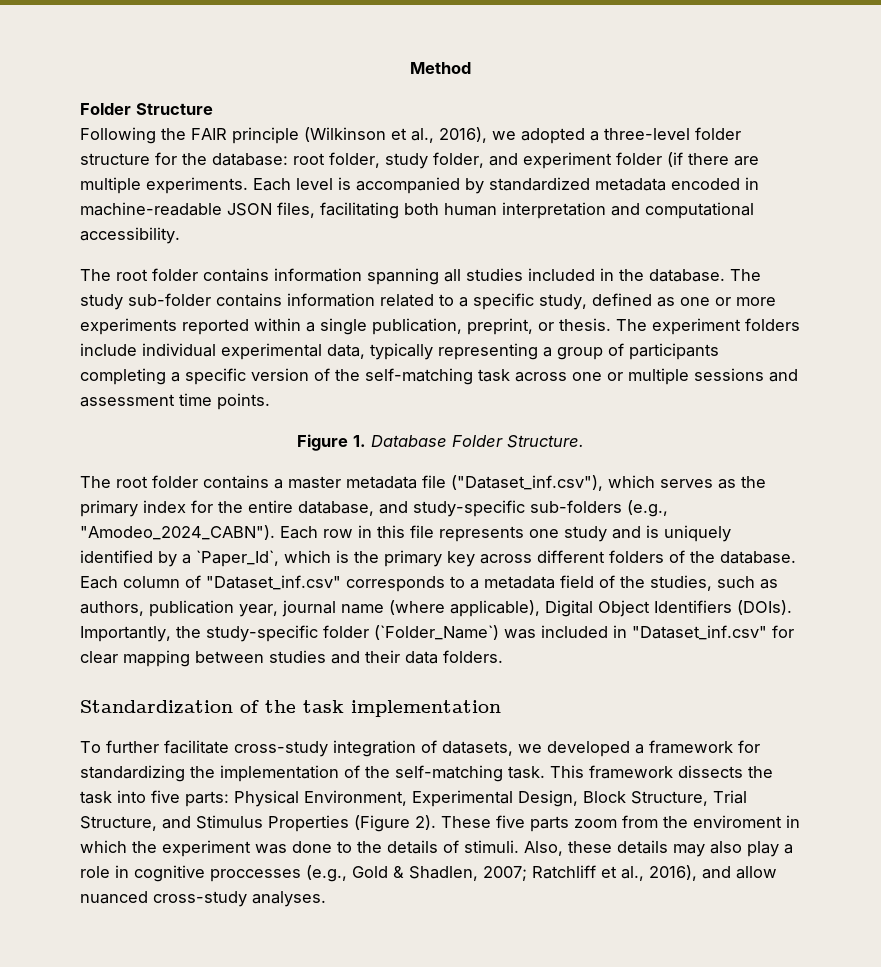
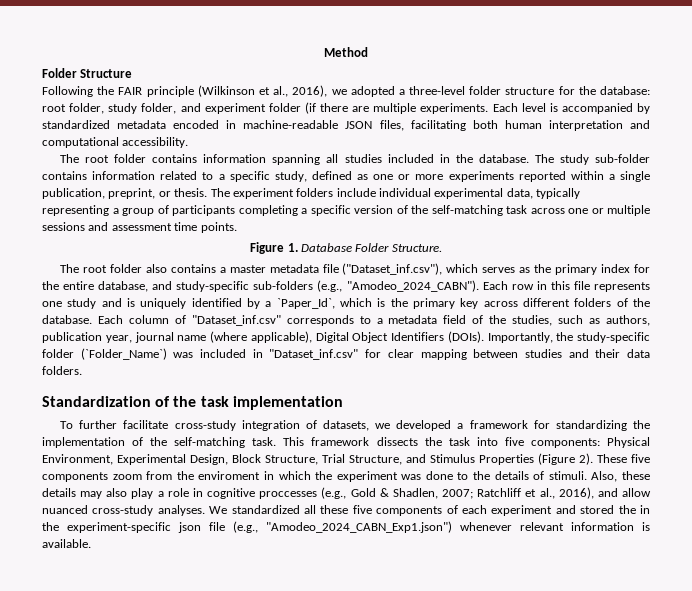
- The root folder contains a master metadata file ("Dataset_inf.csv"), which serves as the primary index for the entire database, and study-specific sub-folders (e.g., "Amodeo_2024_CABN").
+ The root folder also contains a master metadata file ("Dataset_inf.csv"), which serves as the primary index for the entire database, and study-specific sub-folders (e.g., "Amodeo_2024_CABN").
- This framework dissects the task into five parts: Physical Environment, Experimental Design, Block Structure, Trial Structure, and Stimulus Properties (Figure 2).
+ This framework dissects the task into five components: Physical Environment, Experimental Design, Block Structure, Trial Structure, and Stimulus Properties (Figure 2).
- These five parts zoom from the enviroment in which the experiment was done to the details of stimuli.
+ These five components zoom from the enviroment in which the experiment was done to the details of stimuli.
+ We standardized all these five components of each experiment and stored the in the experiment-specific json file (e.g., "Amodeo_2024_CABN_Exp1.json") whenever relevant information is available.

